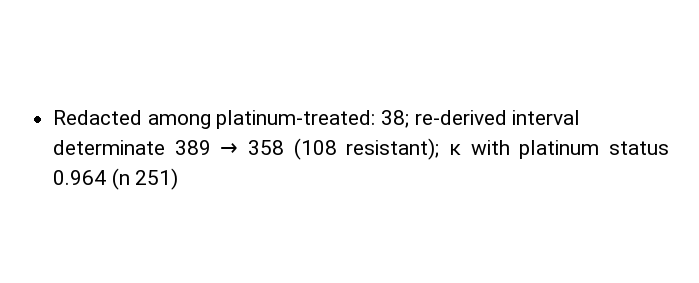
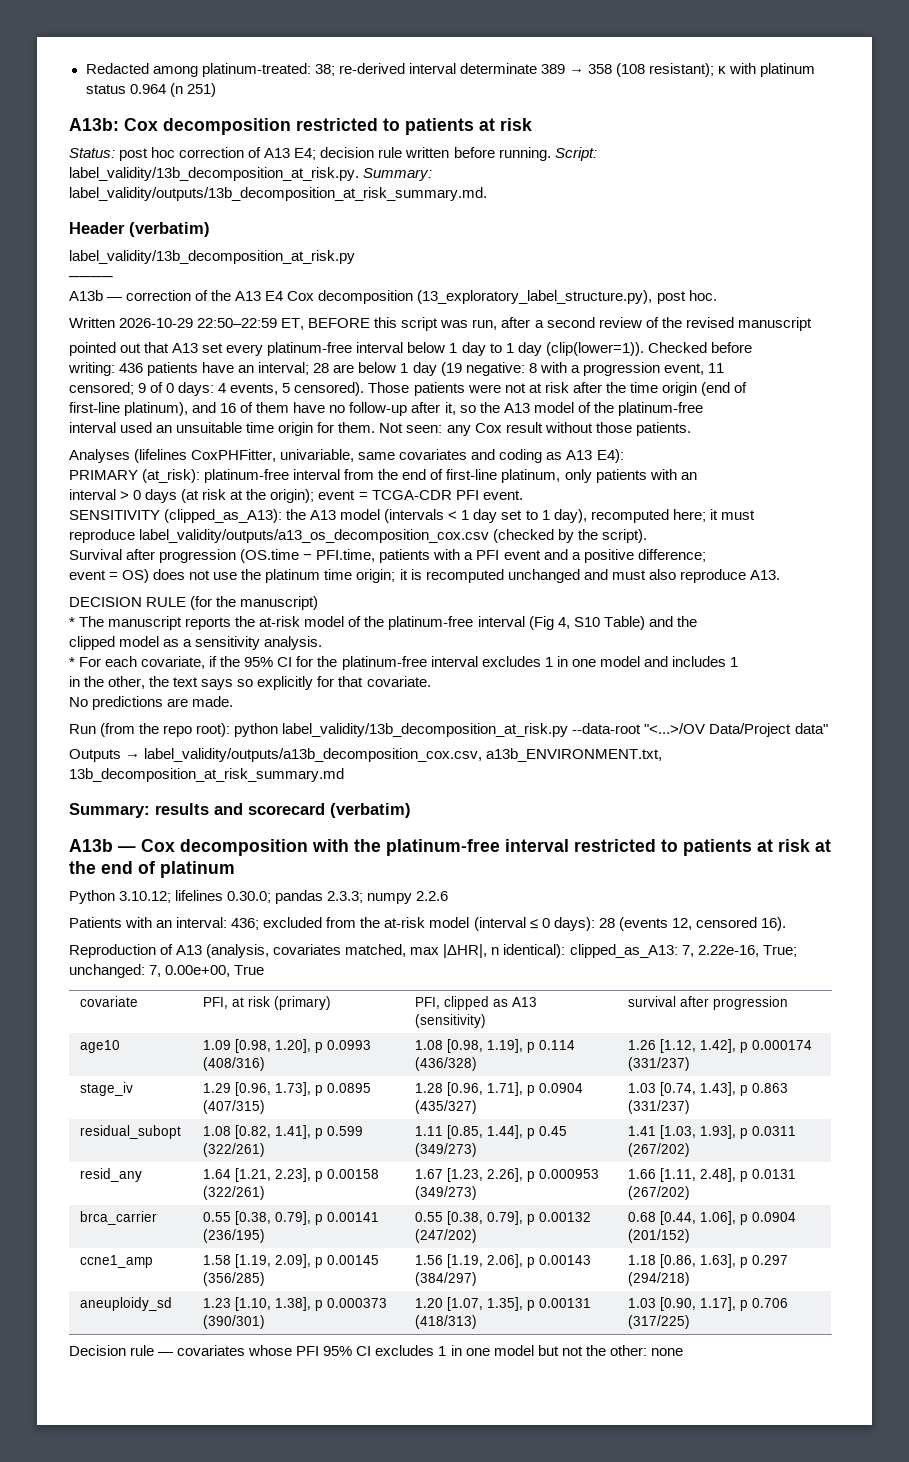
+ A13b: Cox decomposition restricted to patients at risk
+ Status: post hoc correction of A13 E4; decision rule written before running. Script: label_validity/13b_decomposition_at_risk.py. Summary: label_validity/outputs/13b_decomposition_at_risk_summary.md.
+ Header (verbatim)
+ label_validity/13b_decomposition_at_risk.py
+ ────
+ A13b — correction of the A13 E4 Cox decomposition (13_exploratory_label_structure.py), post hoc.
+ Written 2026-10-29 22:50–22:59 ET, BEFORE this script was run, after a second review of the revised manuscript
+ pointed out that A13 set every platinum-free interval below 1 day to 1 day (clip(lower=1)). Checked before
+ writing: 436 patients have an interval; 28 are below 1 day (19 negative: 8 with a progression event, 11
+ censored; 9 of 0 days: 4 events, 5 censored). Those patients were not at risk after the time origin (end of
+ first-line platinum), and 16 of them have no follow-up after it, so the A13 model of the platinum-free
+ interval used an unsuitable time origin for them. Not seen: any Cox result without those patients.
+ Analyses (lifelines CoxPHFitter, univariable, same covariates and coding as A13 E4):
+ PRIMARY (at_risk): platinum-free interval from the end of first-line platinum, only patients with an
+ interval > 0 days (at risk at the origin); event = TCGA-CDR PFI event.
+ SENSITIVITY (clipped_as_A13): the A13 model (intervals < 1 day set to 1 day), recomputed here; it must
+ reproduce label_validity/outputs/a13_os_decomposition_cox.csv (checked by the script).
+ Survival after progression (OS.time − PFI.time, patients with a PFI event and a positive difference;
+ event = OS) does not use the platinum time origin; it is recomputed unchanged and must also reproduce A13.
+ DECISION RULE (for the manuscript)
+ * The manuscript reports the at-risk model of the platinum-free interval (Fig 4, S10 Table) and the
+ clipped model as a sensitivity analysis.
+ * For each covariate, if the 95% CI for the platinum-free interval excludes 1 in one model and includes 1
+ in the other, the text says so explicitly for that covariate.
+ No predictions are made.
+ Run (from the repo root): python label_validity/13b_decomposition_at_risk.py --data-root "<...>/OV Data/Project data"
+ Outputs → label_validity/outputs/a13b_decomposition_cox.csv, a13b_ENVIRONMENT.txt, 13b_decomposition_at_risk_summary.md
+ Summary: results and scorecard (verbatim)
+ A13b — Cox decomposition with the platinum-free interval restricted to patients at risk at the end of platinum
+ Python 3.10.12; lifelines 0.30.0; pandas 2.3.3; numpy 2.2.6
+ Patients with an interval: 436; excluded from the at-risk model (interval ≤ 0 days): 28 (events 12, censored 16).
+ Reproduction of A13 (analysis, covariates matched, max |ΔHR|, n identical): clipped_as_A13: 7, 2.22e-16, True; unchanged: 7, 0.00e+00, True
+ covariate | PFI, at risk (primary) | PFI, clipped as A13 (sensitivity) | survival after progression
+ age10 | 1.09 [0.98, 1.20], p 0.0993 (408/316) | 1.08 [0.98, 1.19], p 0.114 (436/328) | 1.26 [1.12, 1.42], p 0.000174 (331/237)
+ stage_iv | 1.29 [0.96, 1.73], p 0.0895 (407/315) | 1.28 [0.96, 1.71], p 0.0904 (435/327) | 1.03 [0.74, 1.43], p 0.863 (331/237)
+ residual_subopt | 1.08 [0.82, 1.41], p 0.599 (322/261) | 1.11 [0.85, 1.44], p 0.45 (349/273) | 1.41 [1.03, 1.93], p 0.0311 (267/202)
+ resid_any | 1.64 [1.21, 2.23], p 0.00158 (322/261) | 1.67 [1.23, 2.26], p 0.000953 (349/273) | 1.66 [1.11, 2.48], p 0.0131 (267/202)
+ brca_carrier | 0.55 [0.38, 0.79], p 0.00141 (236/195) | 0.55 [0.38, 0.79], p 0.00132 (247/202) | 0.68 [0.44, 1.06], p 0.0904 (201/152)
+ ccne1_amp | 1.58 [1.19, 2.09], p 0.00145 (356/285) | 1.56 [1.19, 2.06], p 0.00143 (384/297) | 1.18 [0.86, 1.63], p 0.297 (294/218)
+ aneuploidy_sd | 1.23 [1.10, 1.38], p 0.000373 (390/301) | 1.20 [1.07, 1.35], p 0.00131 (418/313) | 1.03 [0.90, 1.17], p 0.706 (317/225)
+ Decision rule — covariates whose PFI 95% CI excludes 1 in one model but not the other: none

